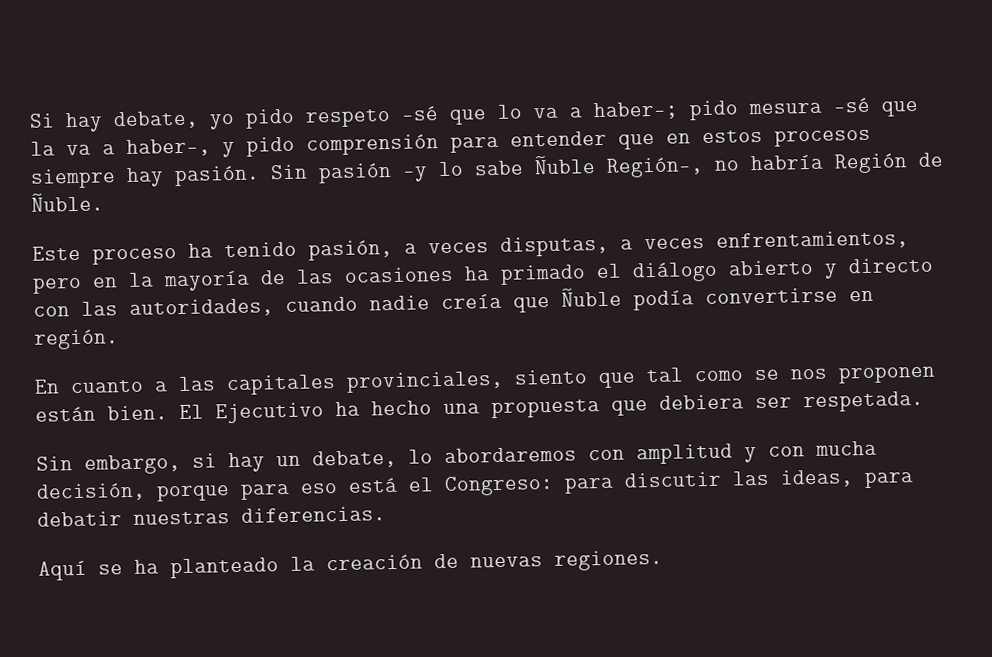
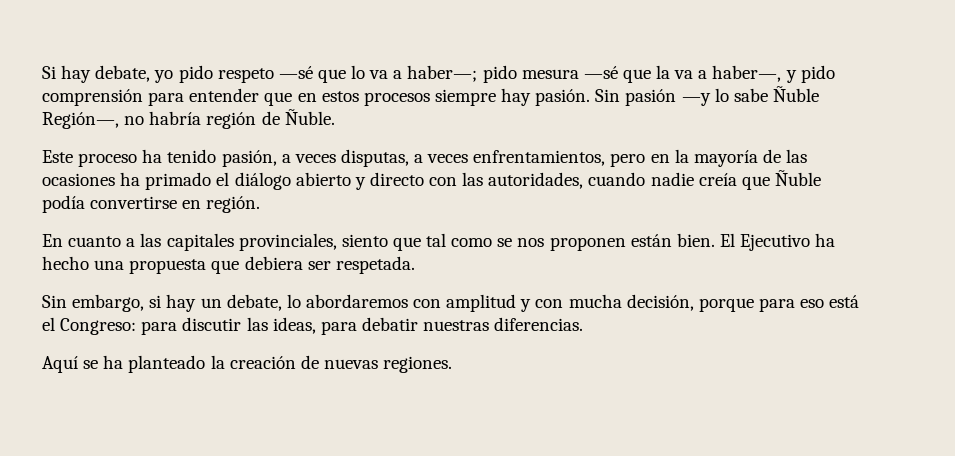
- Si hay debate, yo pido respeto -sé que lo va a haber-; pido mesura -sé que la va a haber-, y pido comprensión para entender que en estos procesos siempre hay pasión.
+ Si hay debate, yo pido respeto —sé que lo va a haber—; pido mesura —sé que la va a haber—, y pido comprensión para entender que en estos procesos siempre hay pasión.
- Sin pasión -y lo sabe Ñuble Región-, no habría Región de Ñuble.
+ Sin pasión —y lo sabe Ñuble Región—, no habría región de Ñuble.

